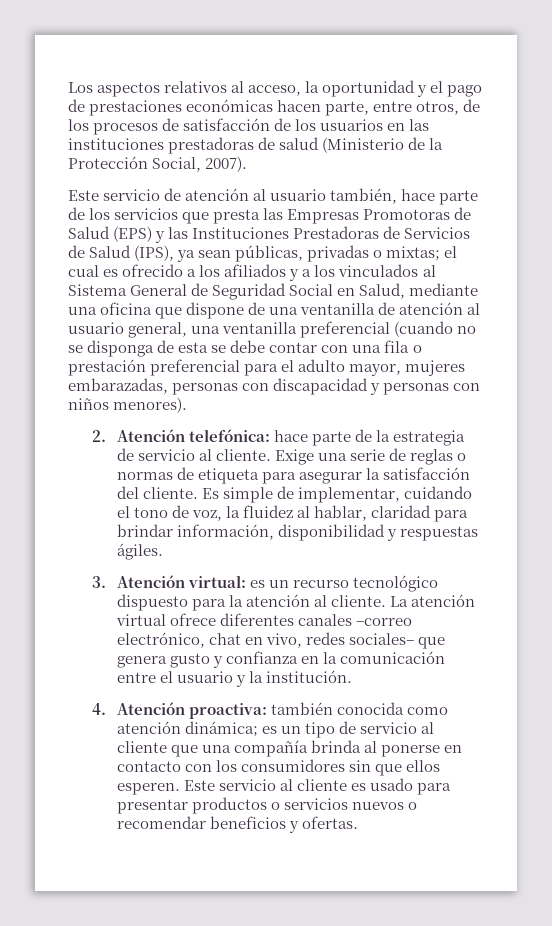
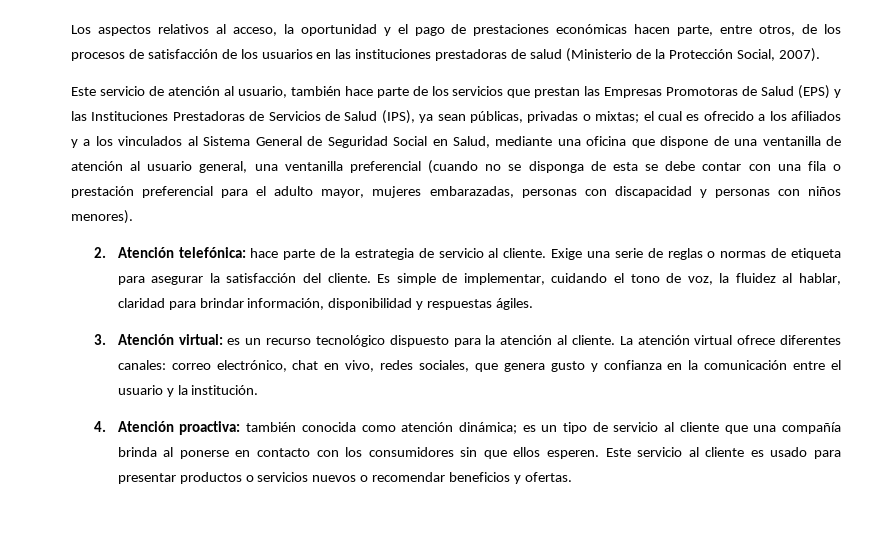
- Este servicio de atención al usuario también, hace parte de los servicios que presta las Empresas Promotoras de Salud (EPS) y las Instituciones Prestadoras de Servicios de Salud (IPS), ya sean públicas, privadas o mixtas;
+ Este servicio de atención al usuario, también hace parte de los servicios que prestan las Empresas Promotoras de Salud (EPS) y las Instituciones Prestadoras de Servicios de Salud (IPS), ya sean públicas, privadas o mixtas;
- La atención virtual ofrece diferentes canales –correo electrónico, chat en vivo, redes sociales– que genera gusto y confianza en la comunicación entre el usuario y la institución.
+ La atención virtual ofrece diferentes canales: correo electrónico, chat en vivo, redes sociales, que genera gusto y confianza en la comunicación entre el usuario y la institución.

